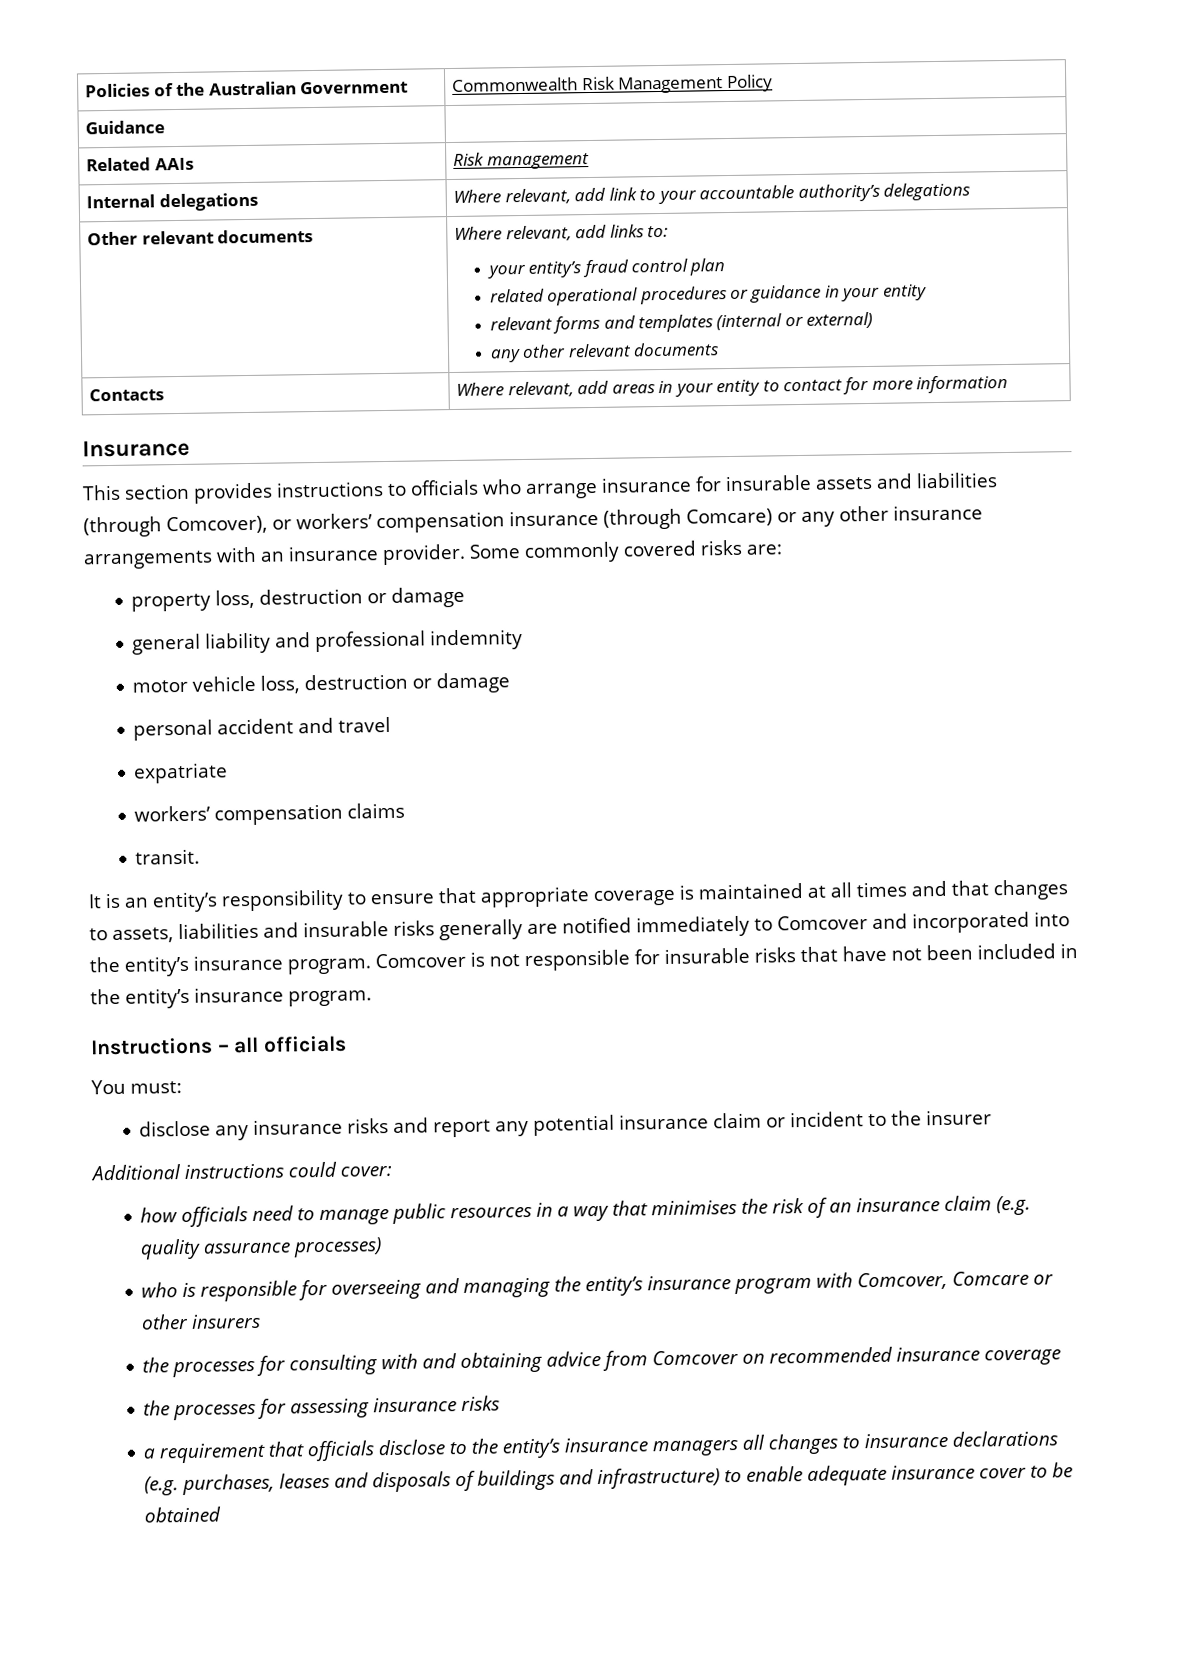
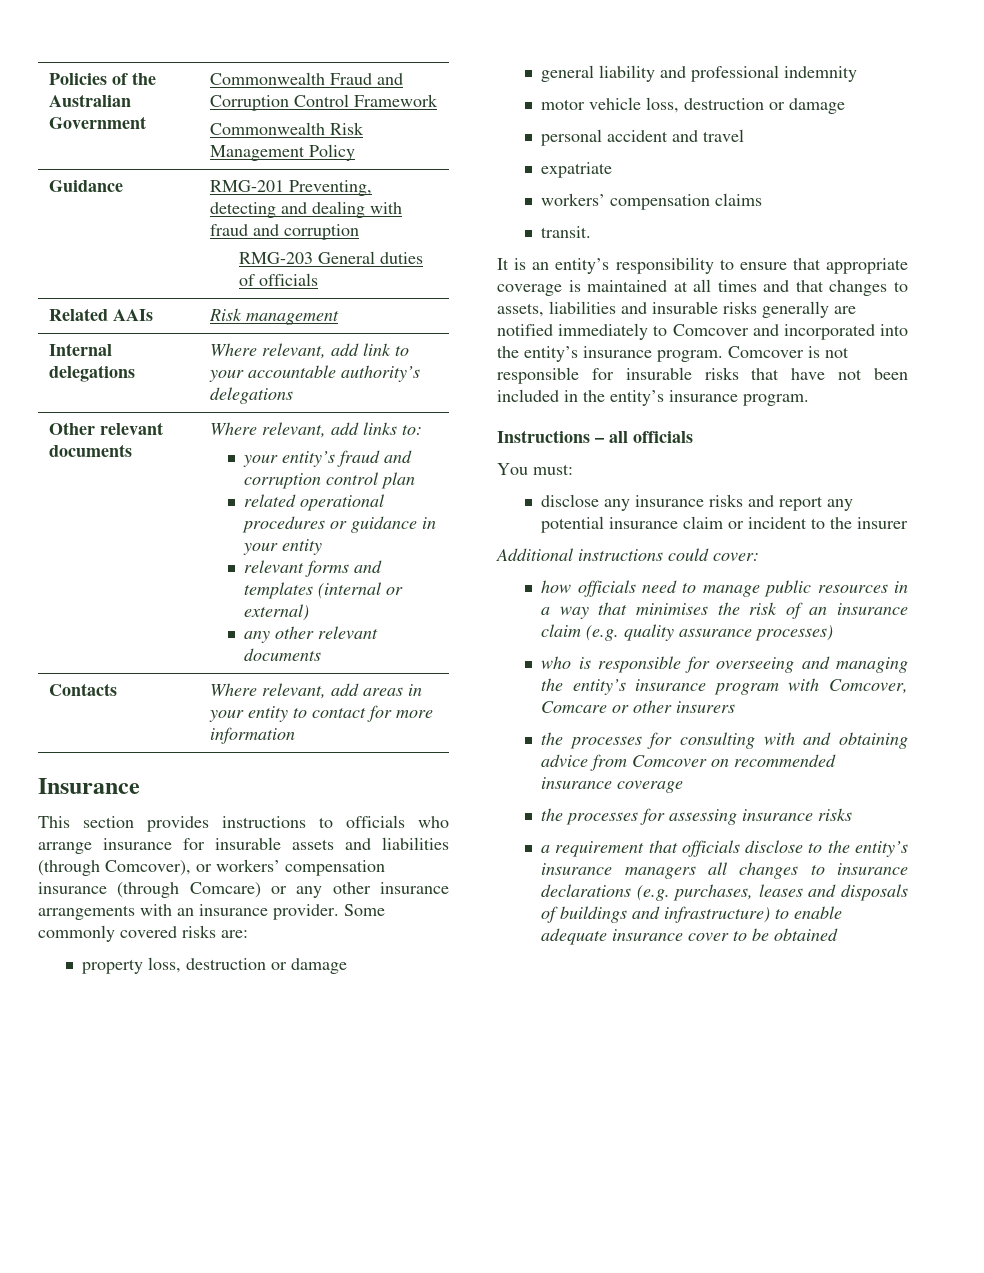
- Policies of the Australian Government | Commonwealth Risk Management Policy
- Guidance |
+ Policies of the Australian Government | Commonwealth Fraud and Corruption Control Framework
+ Commonwealth Risk Management Policy
+ Guidance | RMG-201 Preventing, detecting and dealing with fraud and corruption
+ RMG-203 General duties of officials
  Other relevant documents | Where relevant, add links to:
- your entity’s fraud control plan
+ your entity’s fraud and corruption control plan

